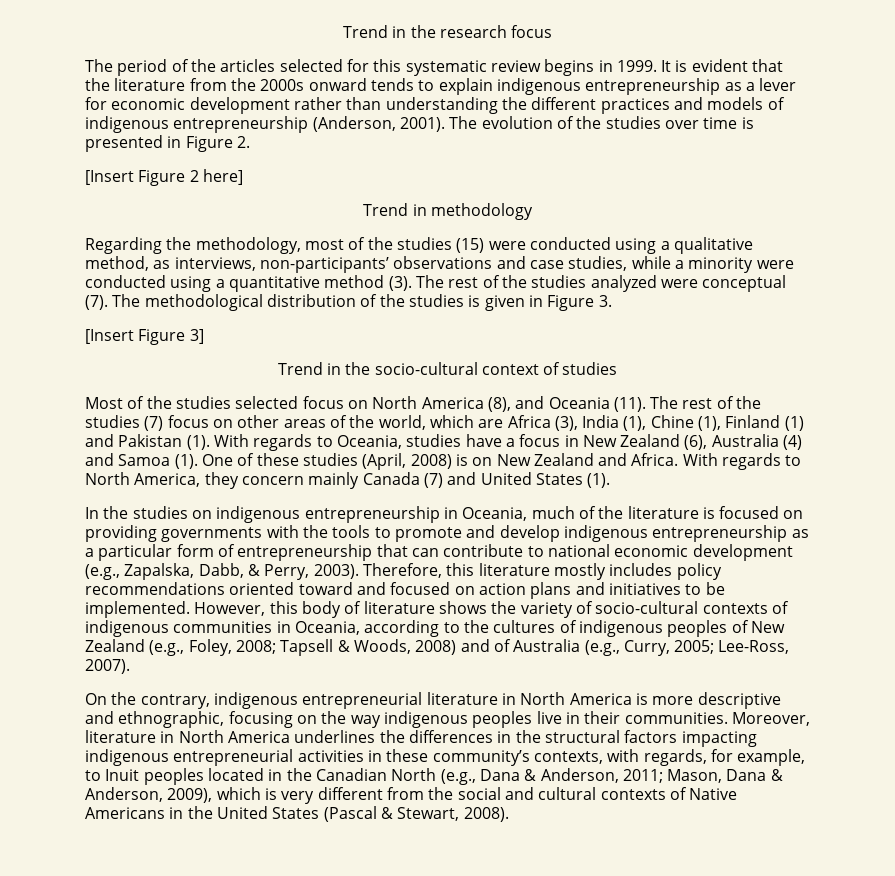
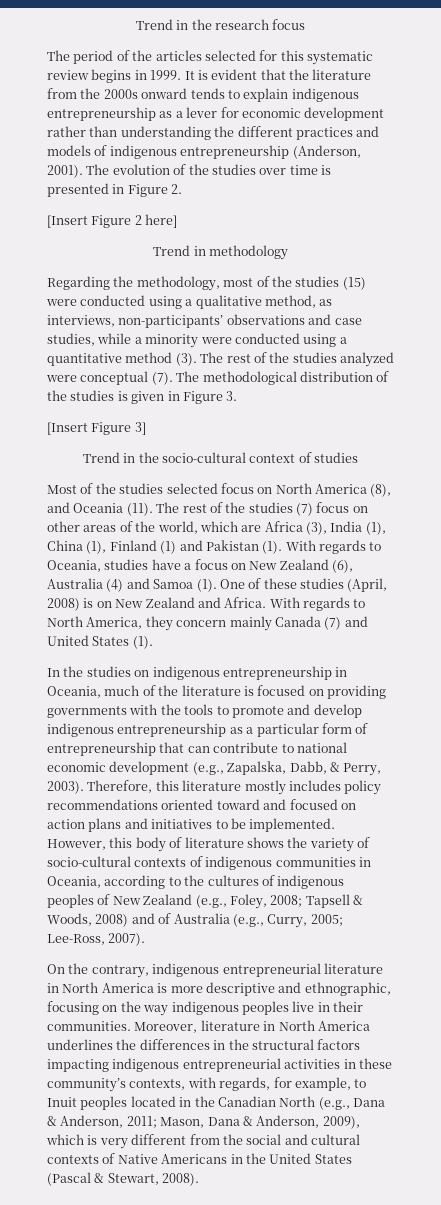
- The rest of the studies (7) focus on other areas of the world, which are Africa (3), India (1), Chine (1), Finland (1) and Pakistan (1).
+ The rest of the studies (7) focus on other areas of the world, which are Africa (3), India (1), China (1), Finland (1) and Pakistan (1).
- With regards to Oceania, studies have a focus in New Zealand (6), Australia (4) and Samoa (1).
+ With regards to Oceania, studies have a focus on New Zealand (6), Australia (4) and Samoa (1).

